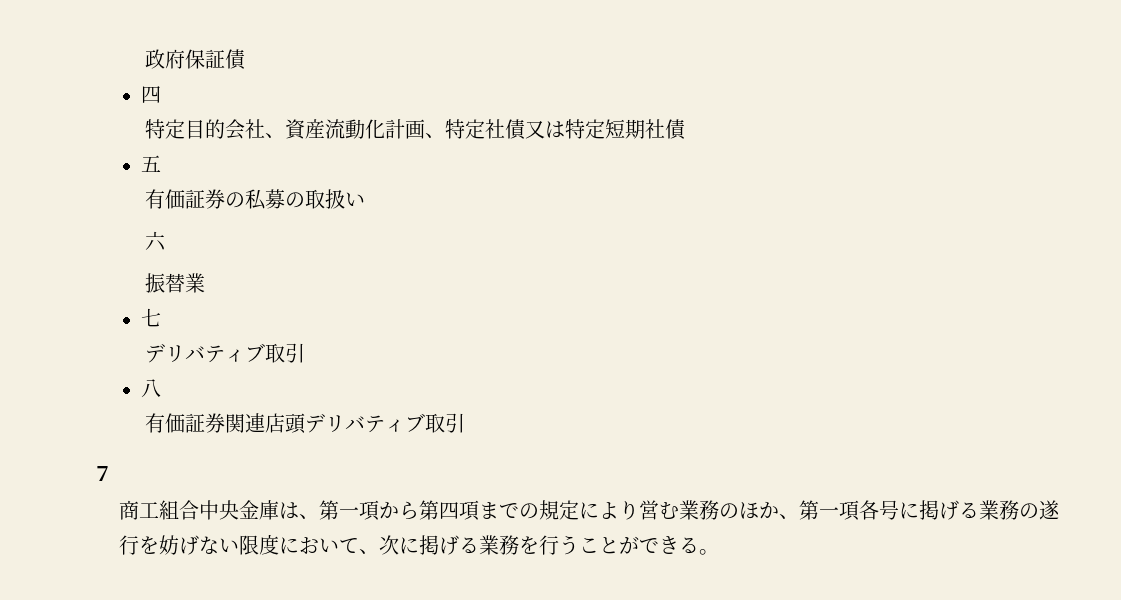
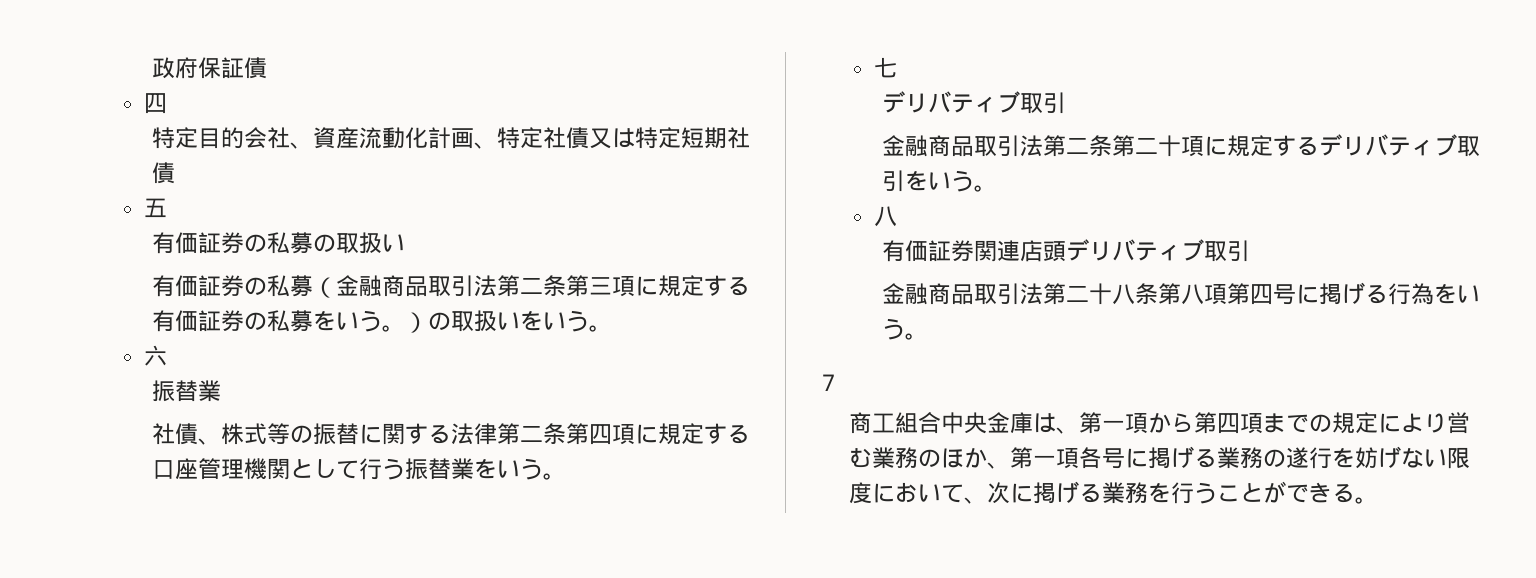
+ 有価証券の私募（金融商品取引法第二条第三項に規定する有価証券の私募をいう。）の取扱いをいう。
  六
  振替業
+ 社債、株式等の振替に関する法律第二条第四項に規定する口座管理機関として行う振替業をいう。
+ 金融商品取引法第二条第二十項に規定するデリバティブ取引をいう。
+ 金融商品取引法第二十八条第八項第四号に掲げる行為をいう。

